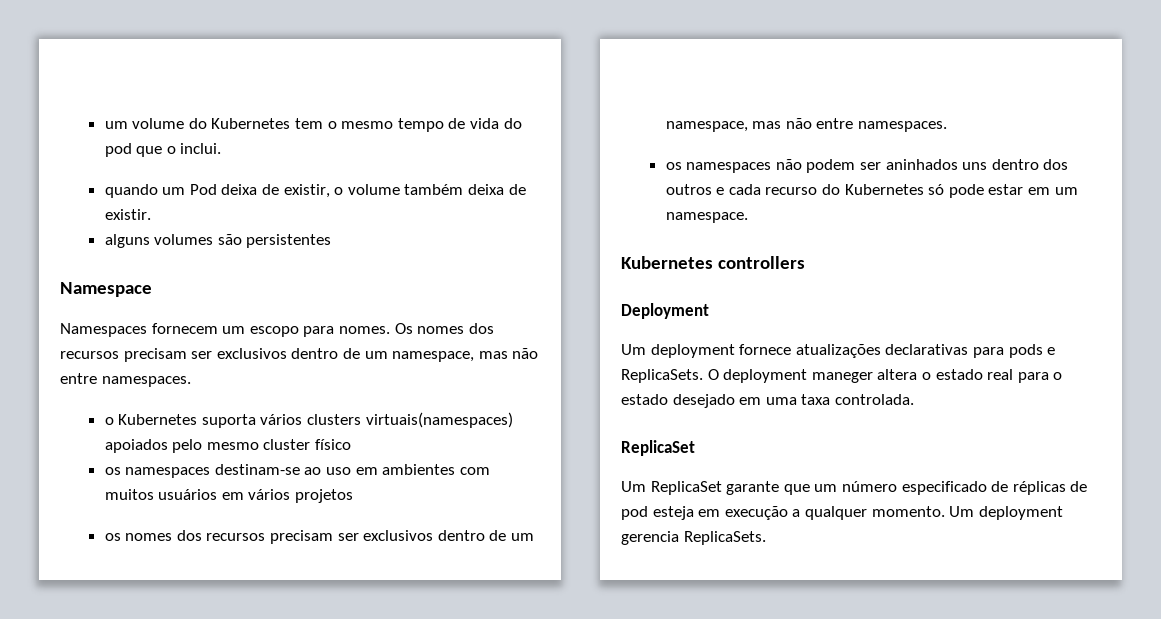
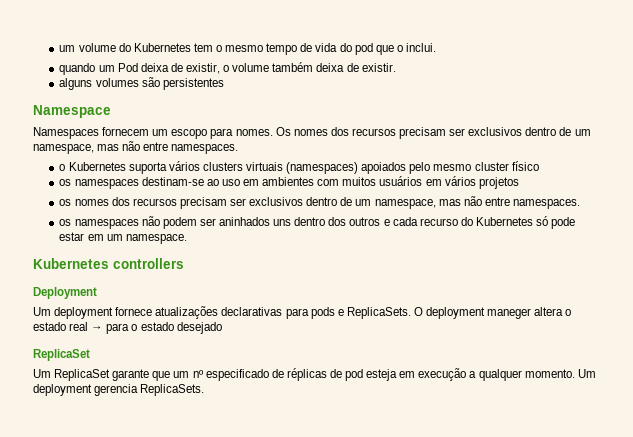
- o Kubernetes suporta vários clusters virtuais(namespaces) apoiados pelo mesmo cluster físico
+ o Kubernetes suporta vários clusters virtuais (namespaces) apoiados pelo mesmo cluster físico
- O deployment maneger altera o estado real para o estado desejado em uma taxa controlada.
+ O deployment maneger altera o estado real → para o estado desejado
- Um ReplicaSet garante que um número especificado de réplicas de pod esteja em execução a qualquer momento.
+ Um ReplicaSet garante que um nº especificado de réplicas de pod esteja em execução a qualquer momento.

